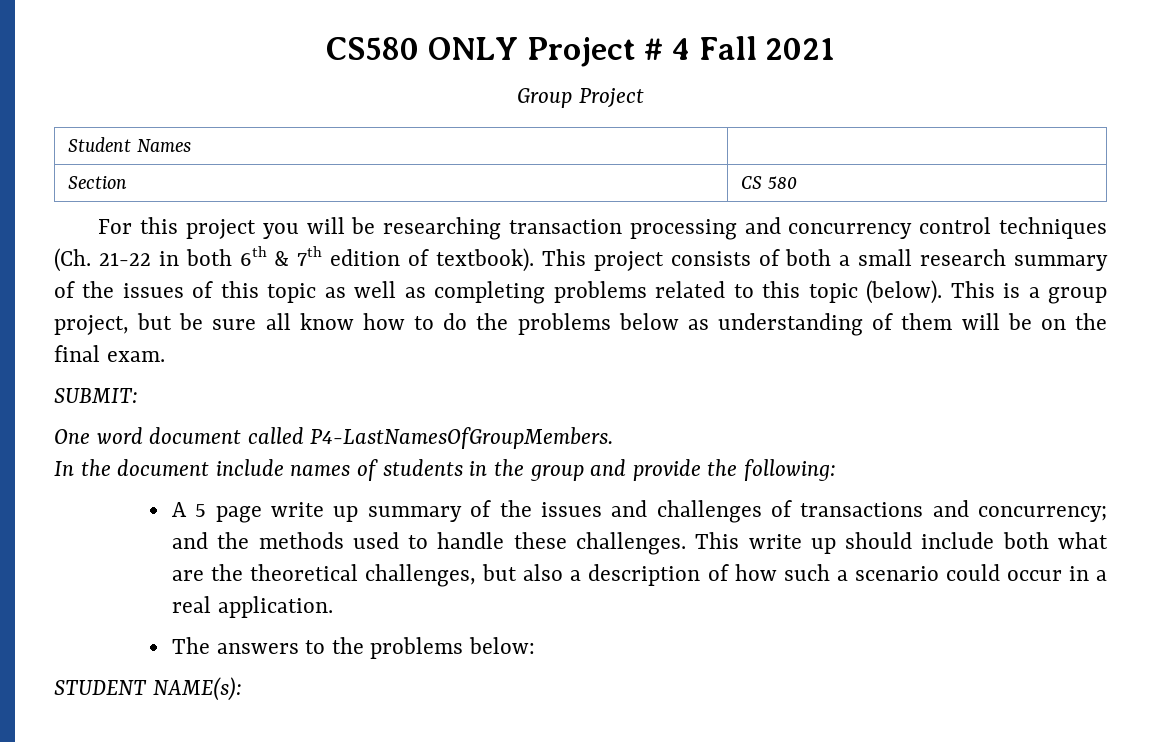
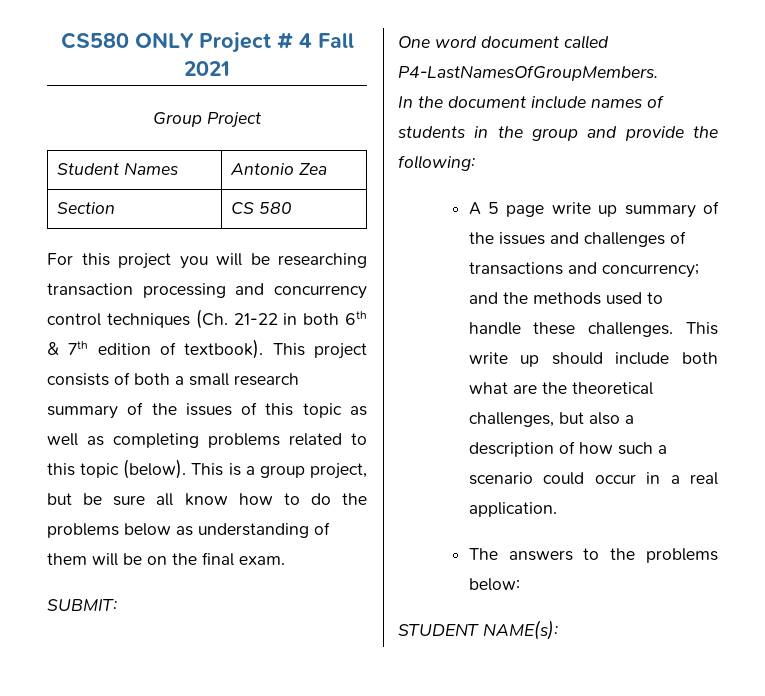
- Student Names |
+ Student Names | Antonio Zea

